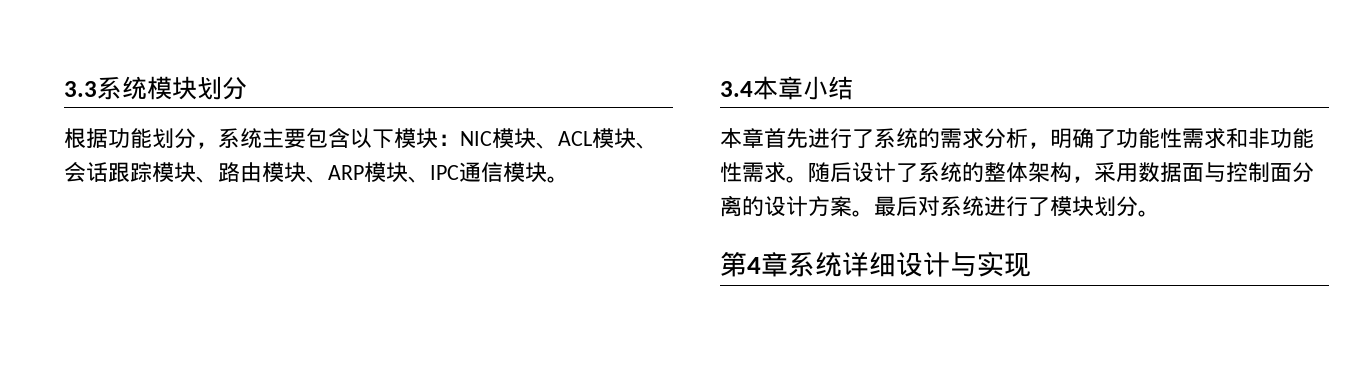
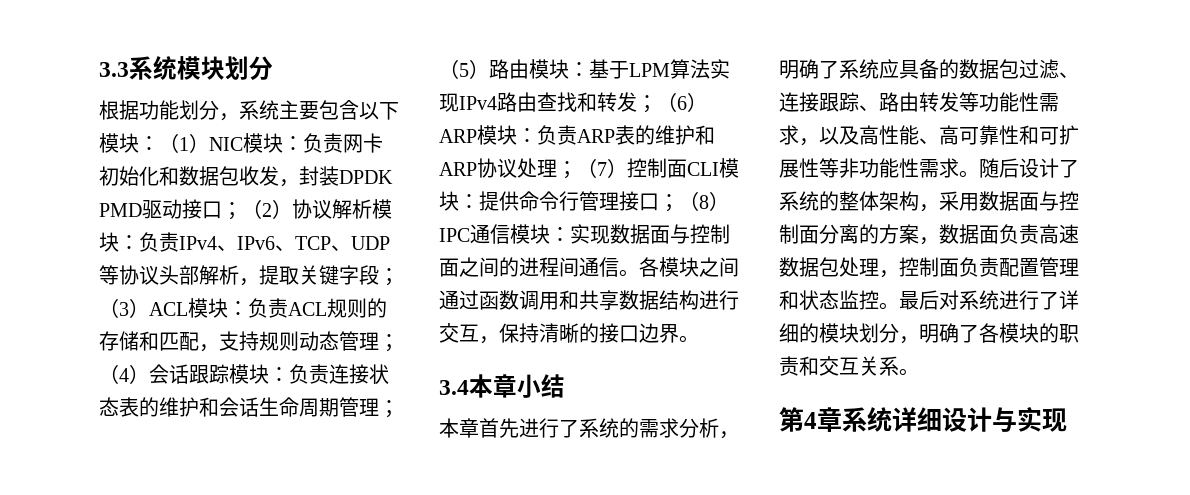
- 根据功能划分，系统主要包含以下模块：NIC模块、ACL模块、会话跟踪模块、路由模块、ARP模块、IPC通信模块。
+ 根据功能划分，系统主要包含以下模块：（1）NIC模块：负责网卡初始化和数据包收发，封装DPDK PMD驱动接口；（2）协议解析模块：负责IPv4、IPv6、TCP、UDP等协议头部解析，提取关键字段；（3）ACL模块：负责ACL规则的存储和匹配，支持规则动态管理；（4）会话跟踪模块：负责连接状态表的维护和会话生命周期管理；（5）路由模块：基于LPM算法实现IPv4路由查找和转发；（6）ARP模块：负责ARP表的维护和ARP协议处理；（7）控制面CLI模块：提供命令行管理接口；（8）IPC通信模块：实现数据面与控制面之间的进程间通信。各模块之间通过函数调用和共享数据结构进行交互，保持清晰的接口边界。
- 本章首先进行了系统的需求分析，明确了功能性需求和非功能性需求。
+ 本章首先进行了系统的需求分析，明确了系统应具备的数据包过滤、连接跟踪、路由转发等功能性需求，以及高性能、高可靠性和可扩展性等非功能性需求。
- 随后设计了系统的整体架构，采用数据面与控制面分离的设计方案。
+ 随后设计了系统的整体架构，采用数据面与控制面分离的方案，数据面负责高速数据包处理，控制面负责配置管理和状态监控。
- 最后对系统进行了模块划分。
+ 最后对系统进行了详细的模块划分，明确了各模块的职责和交互关系。

